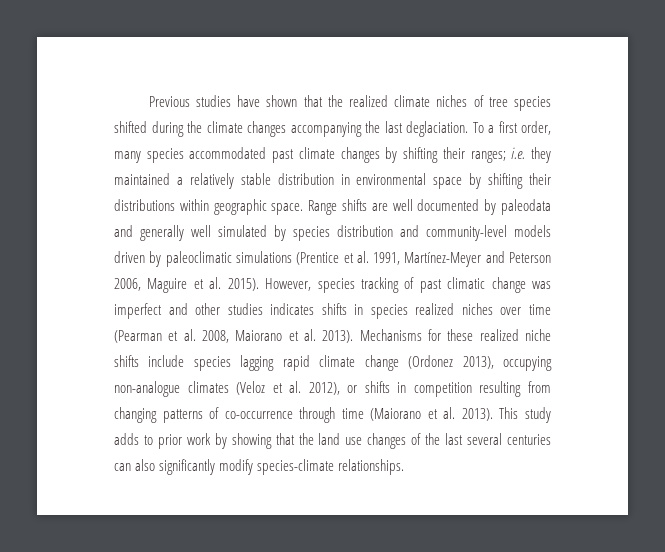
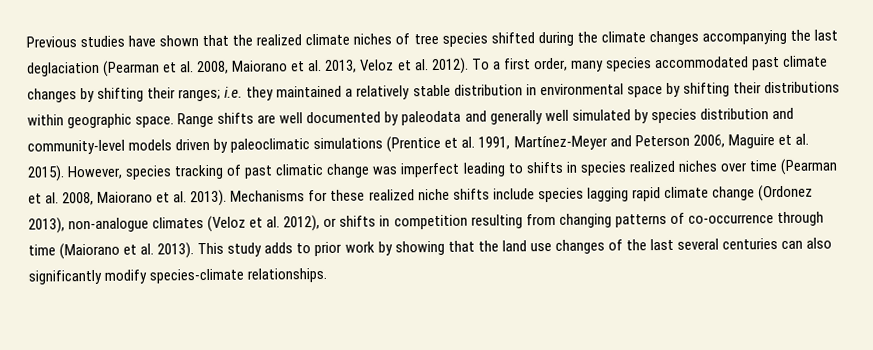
- Previous studies have shown that the realized climate niches of tree species shifted during the climate changes accompanying the last deglaciation.
+ Previous studies have shown that the realized climate niches of tree species shifted during the climate changes accompanying the last deglaciation (Pearman et al. 2008, Maiorano et al. 2013, Veloz et al. 2012).
- However, species tracking of past climatic change was imperfect and other studies indicates shifts in species realized niches over time (Pearman et al. 2008, Maiorano et al. 2013).
+ However, species tracking of past climatic change was imperfect leading to shifts in species realized niches over time (Pearman et al. 2008, Maiorano et al. 2013).
- Mechanisms for these realized niche shifts include species lagging rapid climate change (Ordonez 2013), occupying non-analogue climates (Veloz et al. 2012), or shifts in competition resulting from changing patterns of co-occurrence through time (Maiorano et al. 2013).
+ Mechanisms for these realized niche shifts include species lagging rapid climate change (Ordonez 2013), non-analogue climates (Veloz et al. 2012), or shifts in competition resulting from changing patterns of co-occurrence through time (Maiorano et al. 2013).

